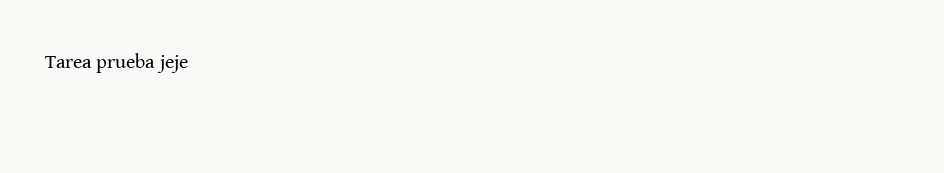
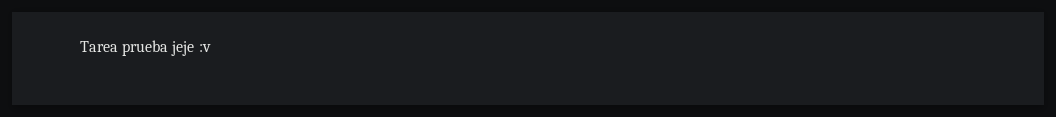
- Tarea prueba jeje
+ Tarea prueba jeje :v

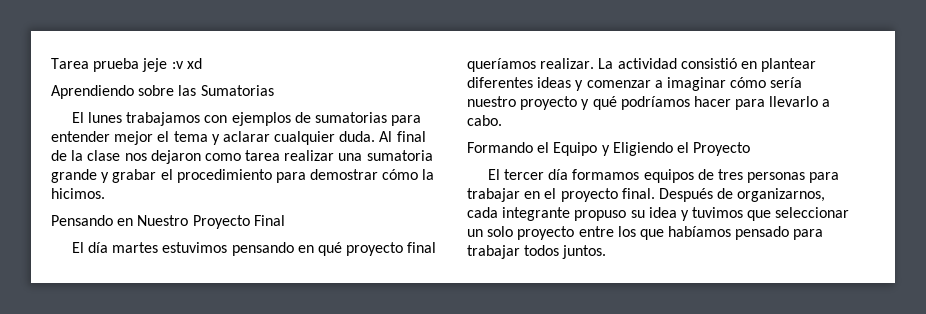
- Tarea prueba jeje :v
+ Tarea prueba jeje :v xd
+ Aprendiendo sobre las Sumatorias
+ El lunes trabajamos con ejemplos de sumatorias para entender mejor el tema y aclarar cualquier duda. Al final de la clase nos dejaron como tarea realizar una sumatoria grande y grabar el procedimiento para demostrar cómo la hicimos.
+ Pensando en Nuestro Proyecto Final
+ El día martes estuvimos pensando en qué proyecto final queríamos realizar. La actividad consistió en plantear diferentes ideas y comenzar a imaginar cómo sería nuestro proyecto y qué podríamos hacer para llevarlo a cabo.
+ Formando el Equipo y Eligiendo el Proyecto
+ El tercer día formamos equipos de tres personas para trabajar en el proyecto final. Después de organizarnos, cada integrante propuso su idea y tuvimos que seleccionar un solo proyecto entre los que habíamos pensado para trabajar todos juntos.

